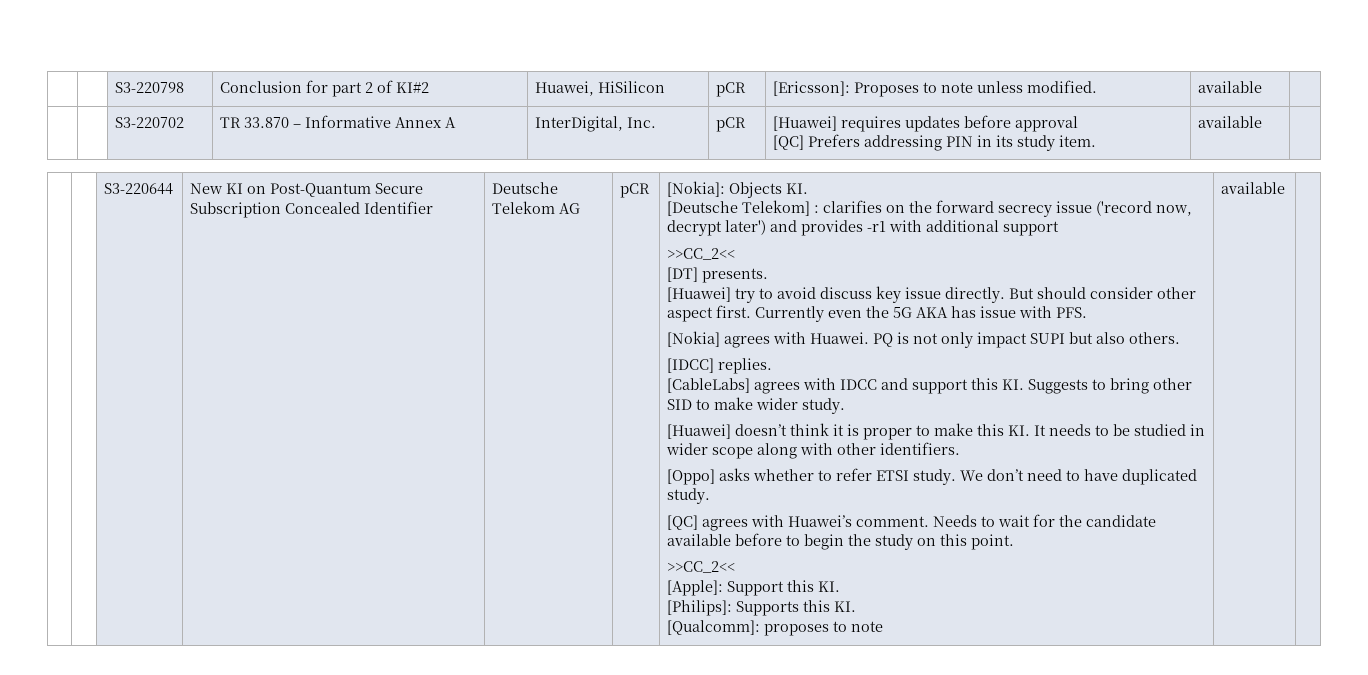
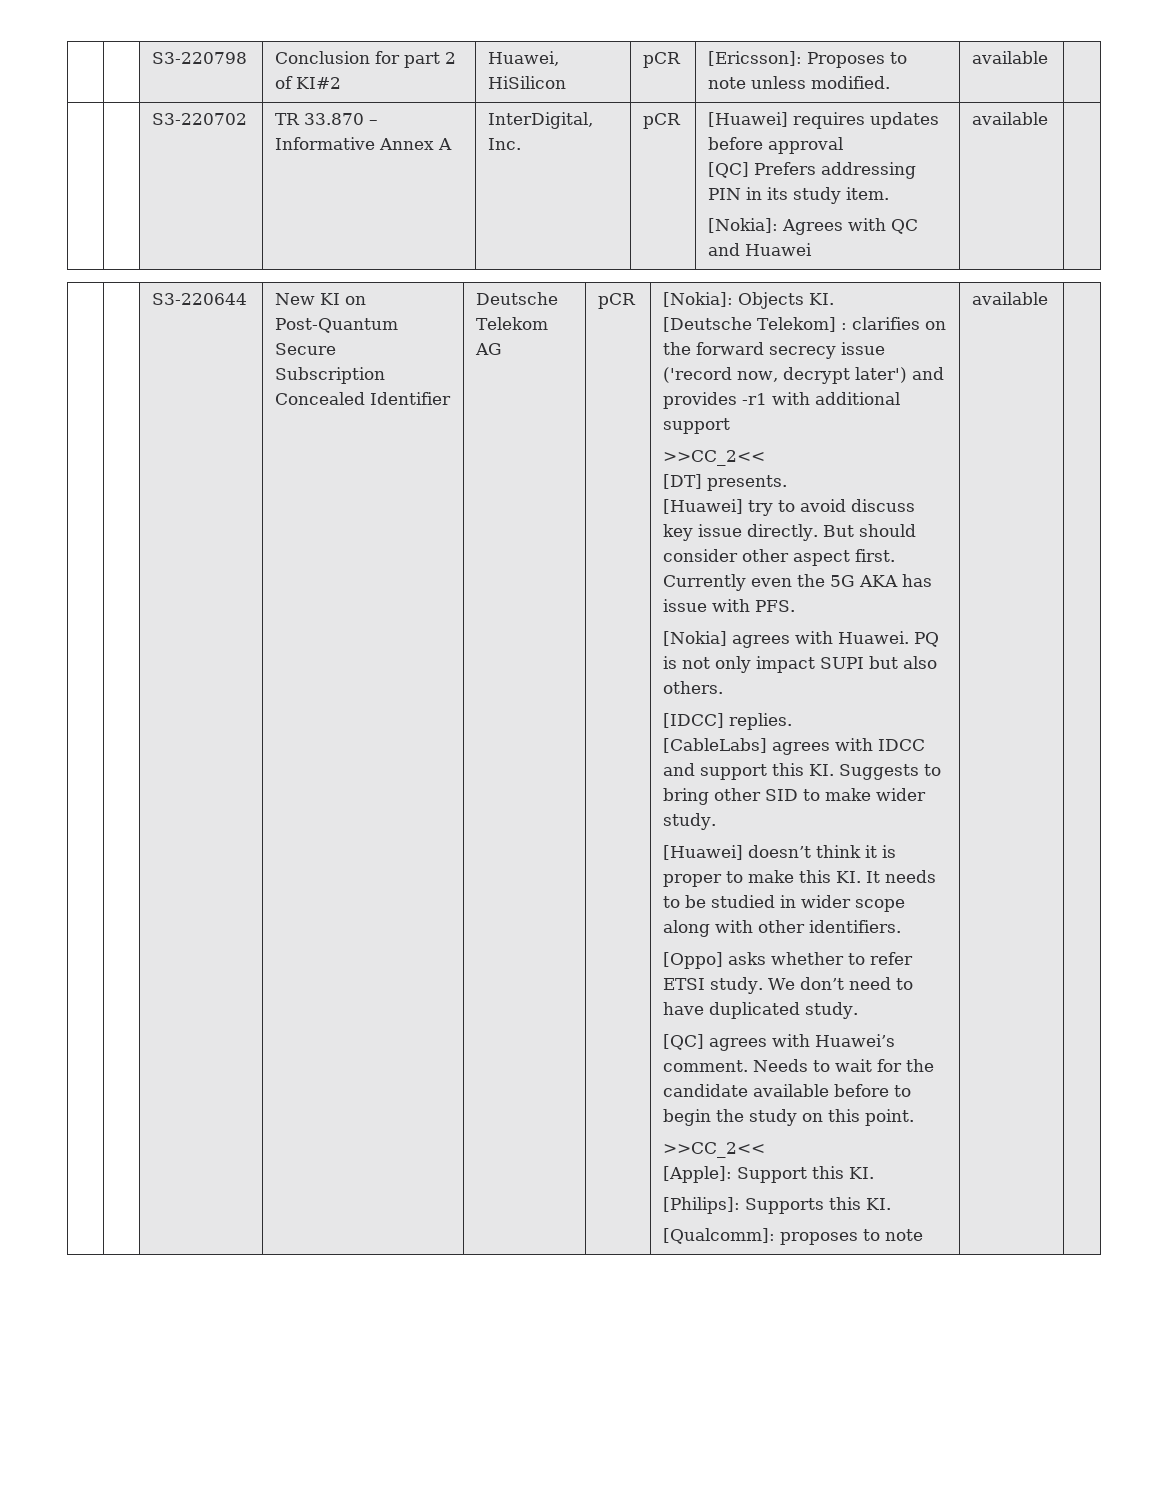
  | | S3-220702 | TR 33.870 – Informative Annex A | InterDigital, Inc. | pCR | [Huawei] requires updates before approval
- [QC] Prefers addressing PIN in its study item. | available |
+ [QC] Prefers addressing PIN in its study item.
+ [Nokia]: Agrees with QC and Huawei | available |

